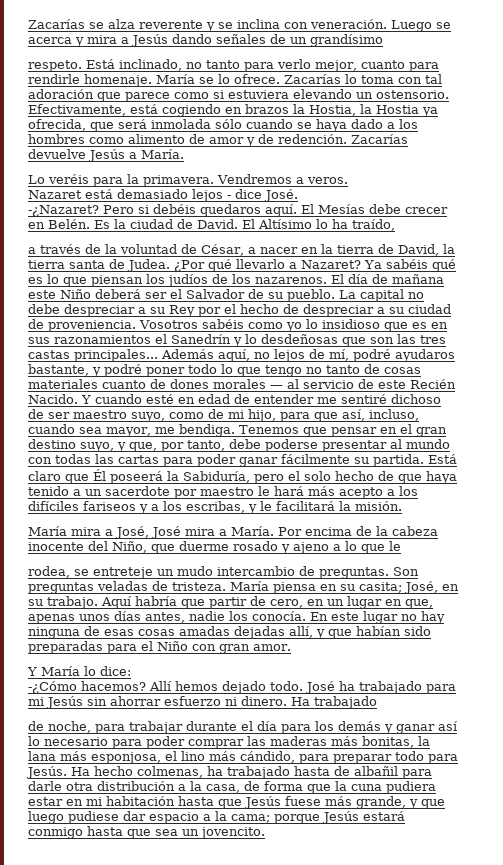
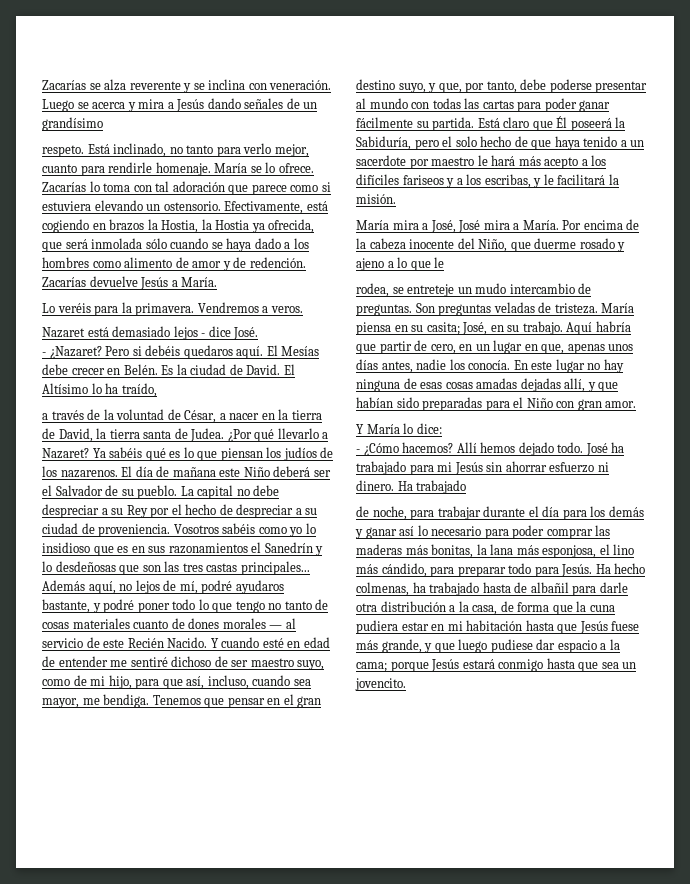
- -¿Nazaret?
+ - ¿Nazaret?
- -¿Cómo hacemos?
+ - ¿Cómo hacemos?

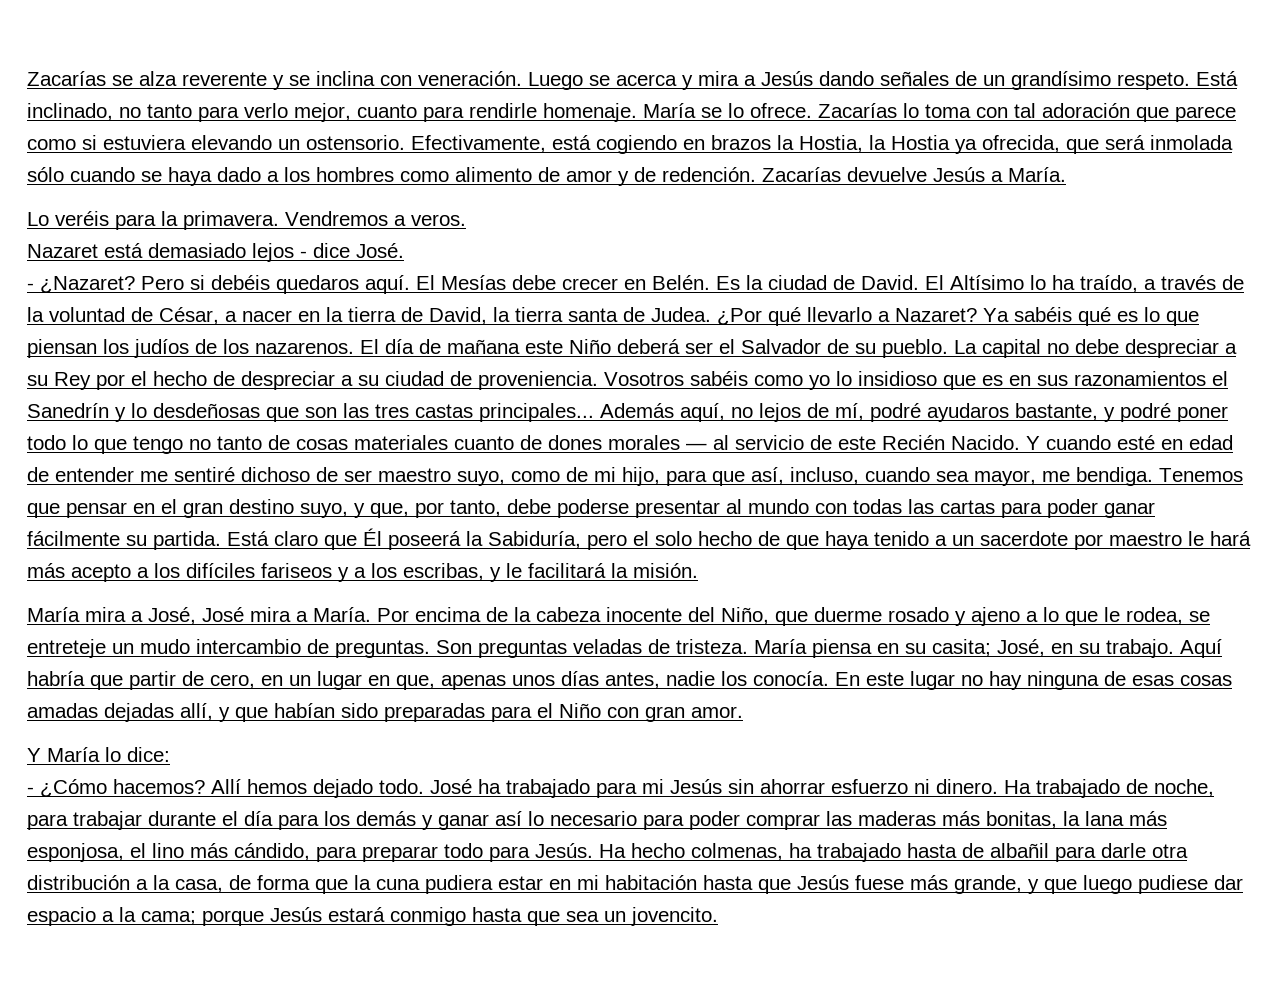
- Luego se acerca y mira a Jesús dando señales de un grandísimo
- respeto.
+ Luego se acerca y mira a Jesús dando señales de un grandísimo respeto.
- El Altísimo lo ha traído,
- a través de la voluntad de César, a nacer en la tierra de David, la tierra santa de Judea.
+ El Altísimo lo ha traído, a través de la voluntad de César, a nacer en la tierra de David, la tierra santa de Judea.
- Por encima de la cabeza inocente del Niño, que duerme rosado y ajeno a lo que le
- rodea, se entreteje un mudo intercambio de preguntas.
+ Por encima de la cabeza inocente del Niño, que duerme rosado y ajeno a lo que le rodea, se entreteje un mudo intercambio de preguntas.
- Ha trabajado
- de noche, para trabajar durante el día para los demás y ganar así lo necesario para poder comprar las maderas más bonitas, la lana más esponjosa, el lino más cándido, para preparar todo para Jesús.
+ Ha trabajado de noche, para trabajar durante el día para los demás y ganar así lo necesario para poder comprar las maderas más bonitas, la lana más esponjosa, el lino más cándido, para preparar todo para Jesús.

